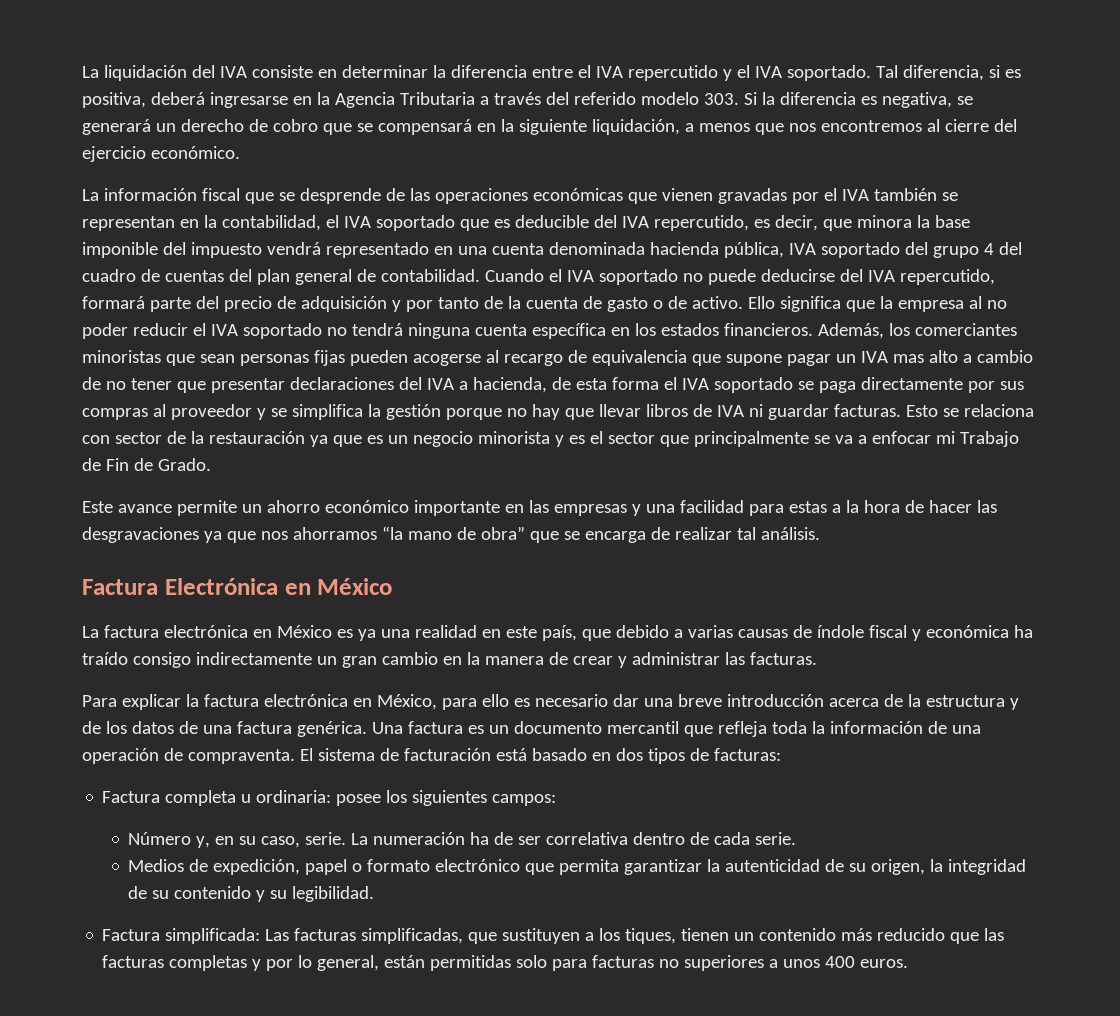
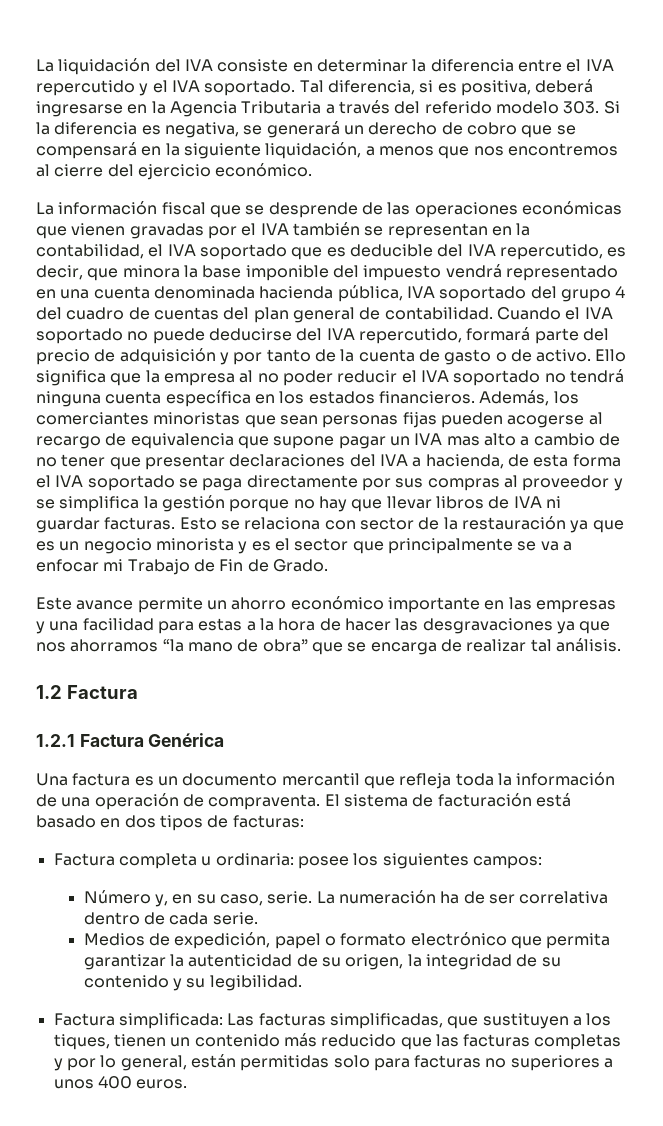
- Factura Electrónica en México
- La factura electrónica en México es ya una realidad en este país, que debido a varias causas de índole fiscal y económica ha traído consigo indirectamente un gran cambio en la manera de crear y administrar las facturas.
- Para explicar la factura electrónica en México, para ello es necesario dar una breve introducción acerca de la estructura y de los datos de una factura genérica. Una factura es un documento mercantil que refleja toda la información de una operación de compraventa.
+ 1.2 Factura
+ 1.2.1 Factura Genérica
+ Una factura es un documento mercantil que refleja toda la información de una operación de compraventa.

